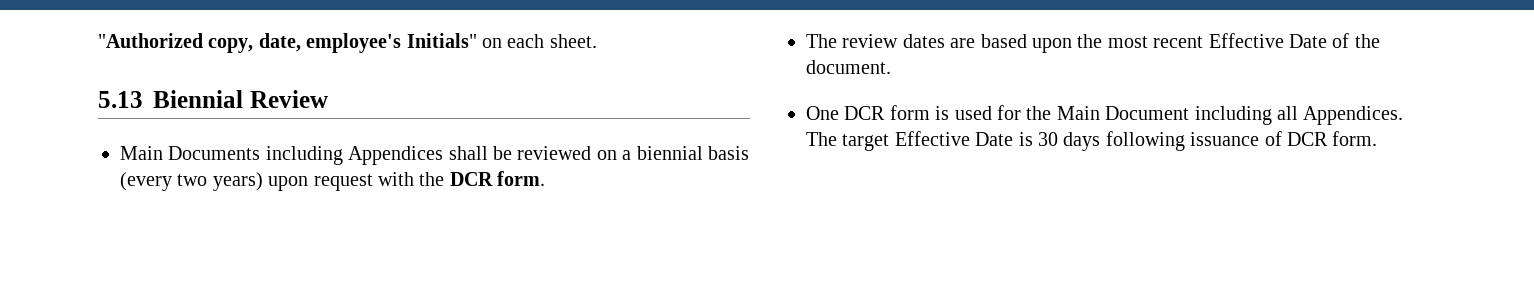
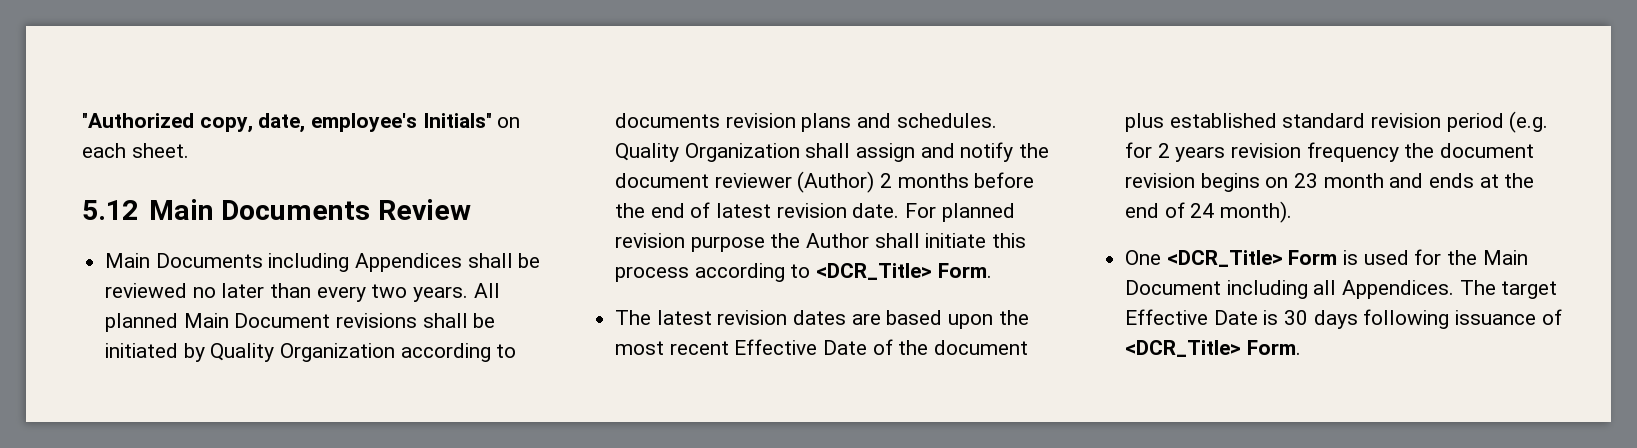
- 5.13 Biennial Review
+ 5.12 Main Documents Review
- Main Documents including Appendices shall be reviewed on a biennial basis (every two years) upon request with the DCR form.
- The review dates are based upon the most recent Effective Date of the document.
+ Main Documents including Appendices shall be reviewed no later than every two years. All planned Main Document revisions shall be initiated by Quality Organization according to documents revision plans and schedules. Quality Organization shall assign and notify the document reviewer (Author) 2 months before the end of latest revision date. For planned revision purpose the Author shall initiate this process according to <DCR_Title> Form.
+ The latest revision dates are based upon the most recent Effective Date of the document plus established standard revision period (e.g. for 2 years revision frequency the document revision begins on 23 month and ends at the end of 24 month).
- One DCR form is used for the Main Document including all Appendices.
+ One <DCR_Title> Form is used for the Main Document including all Appendices.
- The target Effective Date is 30 days following issuance of DCR form.
+ The target Effective Date is 30 days following issuance of <DCR_Title> Form.

